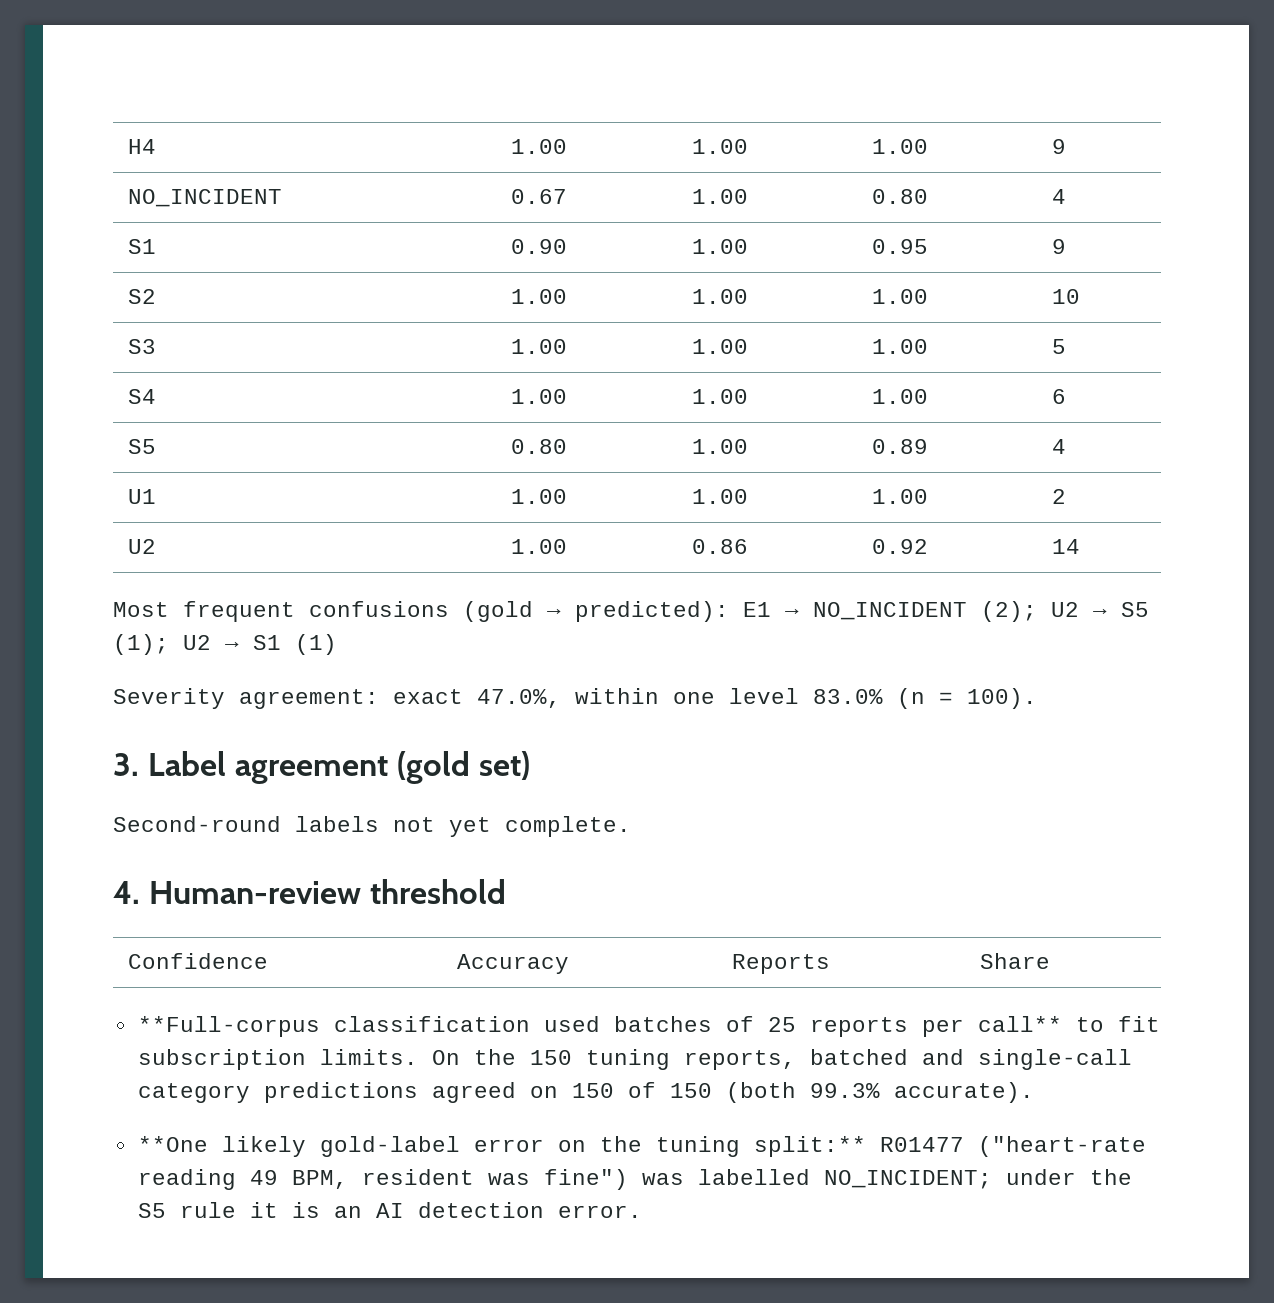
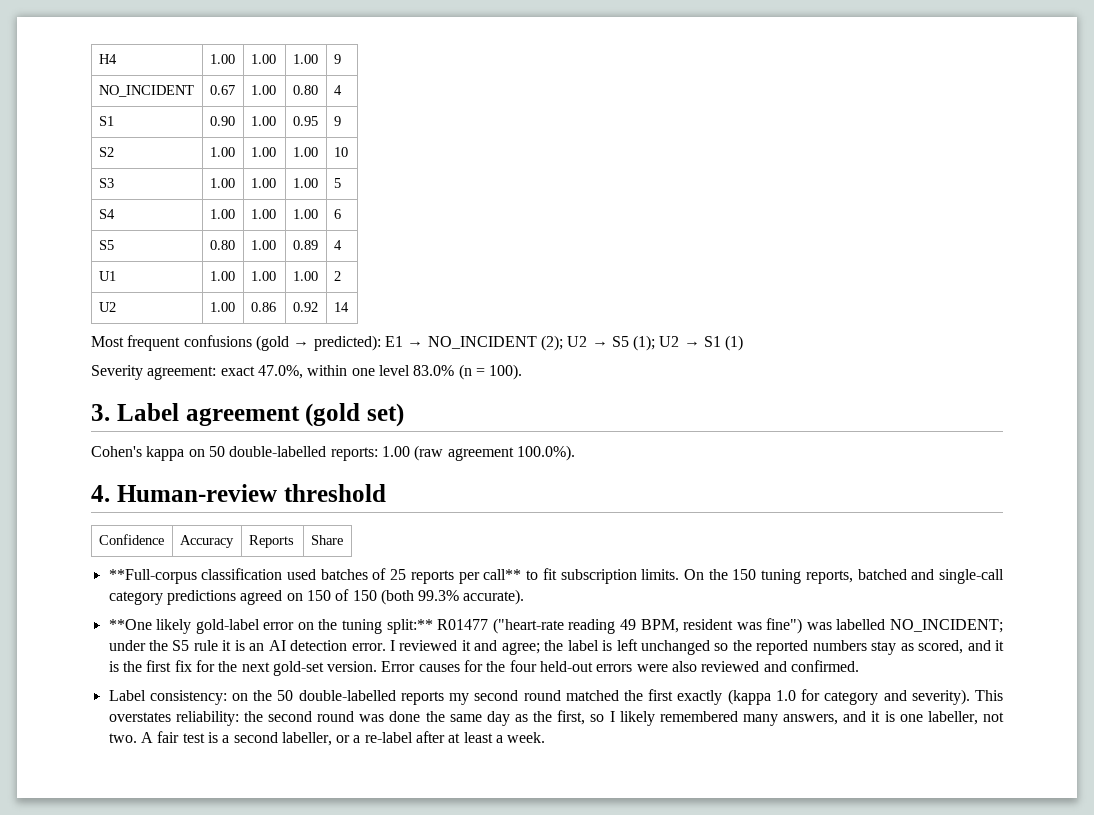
- Second-round labels not yet complete.
+ Cohen's kappa on 50 double-labelled reports: 1.00 (raw agreement 100.0%).
+ I reviewed it and agree; the label is left unchanged so the reported numbers stay as scored, and it is the first fix for the next gold-set version. Error causes for the four held-out errors were also reviewed and confirmed.
+ Label consistency: on the 50 double-labelled reports my second round matched the first exactly (kappa 1.0 for category and severity). This overstates reliability: the second round was done the same day as the first, so I likely remembered many answers, and it is one labeller, not two. A fair test is a second labeller, or a re-label after at least a week.

